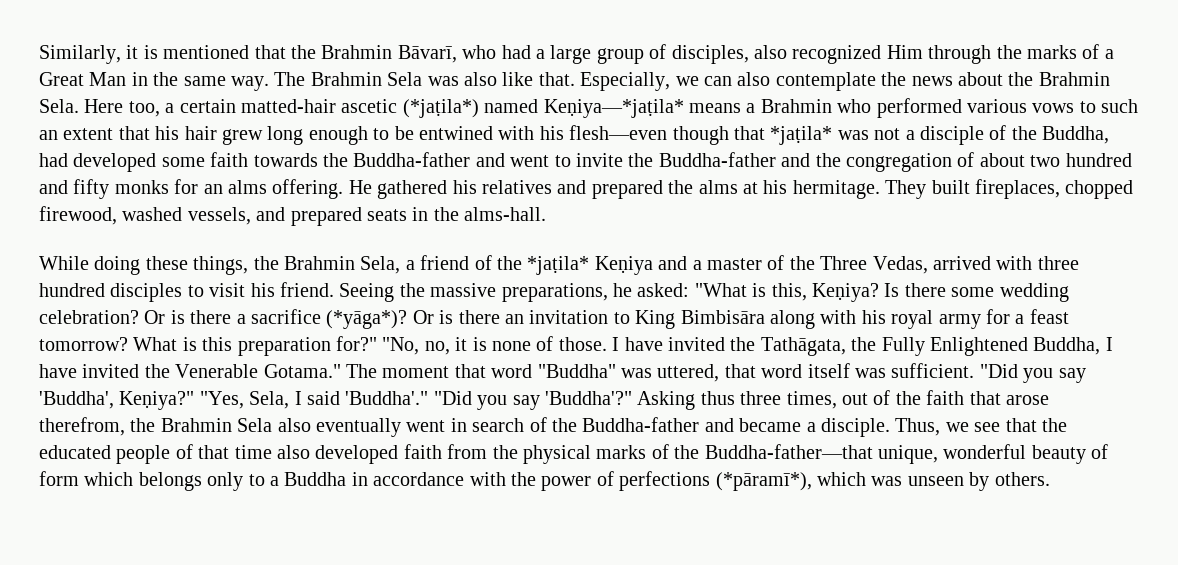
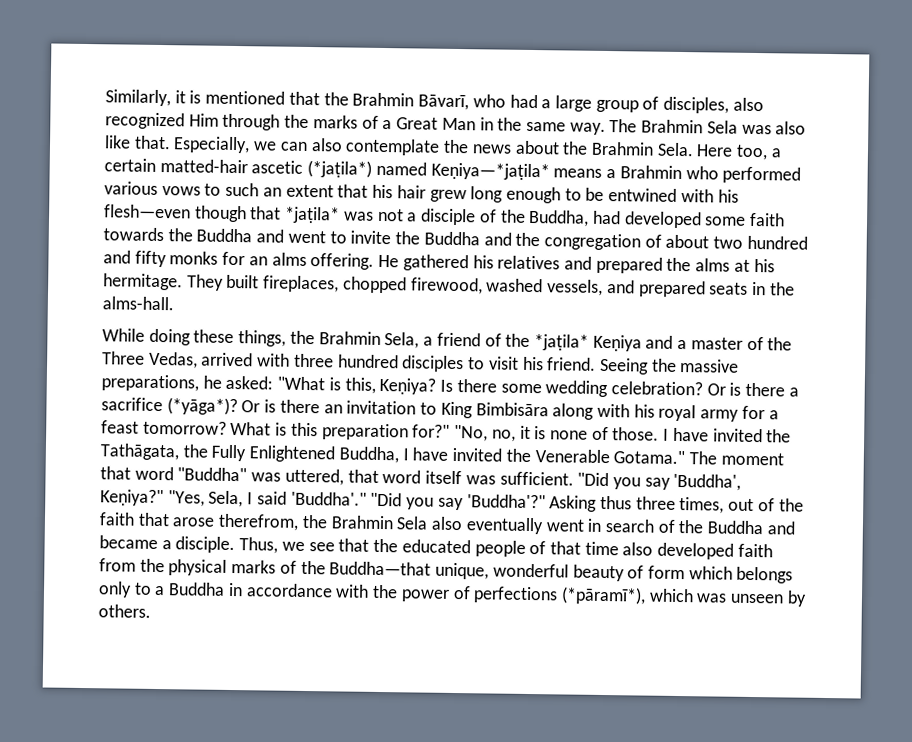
- Here too, a certain matted-hair ascetic (*jaṭila*) named Keṇiya—*jaṭila* means a Brahmin who performed various vows to such an extent that his hair grew long enough to be entwined with his flesh—even though that *jaṭila* was not a disciple of the Buddha, had developed some faith towards the Buddha-father and went to invite the Buddha-father and the congregation of about two hundred and fifty monks for an alms offering.
+ Here too, a certain matted-hair ascetic (*jaṭila*) named Keṇiya—*jaṭila* means a Brahmin who performed various vows to such an extent that his hair grew long enough to be entwined with his flesh—even though that *jaṭila* was not a disciple of the Buddha, had developed some faith towards the Buddha and went to invite the Buddha and the congregation of about two hundred and fifty monks for an alms offering.
- Asking thus three times, out of the faith that arose therefrom, the Brahmin Sela also eventually went in search of the Buddha-father and became a disciple.
+ Asking thus three times, out of the faith that arose therefrom, the Brahmin Sela also eventually went in search of the Buddha and became a disciple.
- Thus, we see that the educated people of that time also developed faith from the physical marks of the Buddha-father—that unique, wonderful beauty of form which belongs only to a Buddha in accordance with the power of perfections (*pāramī*), which was unseen by others.
+ Thus, we see that the educated people of that time also developed faith from the physical marks of the Buddha—that unique, wonderful beauty of form which belongs only to a Buddha in accordance with the power of perfections (*pāramī*), which was unseen by others.

